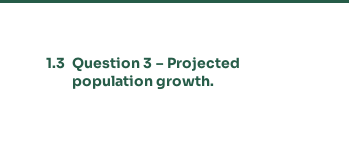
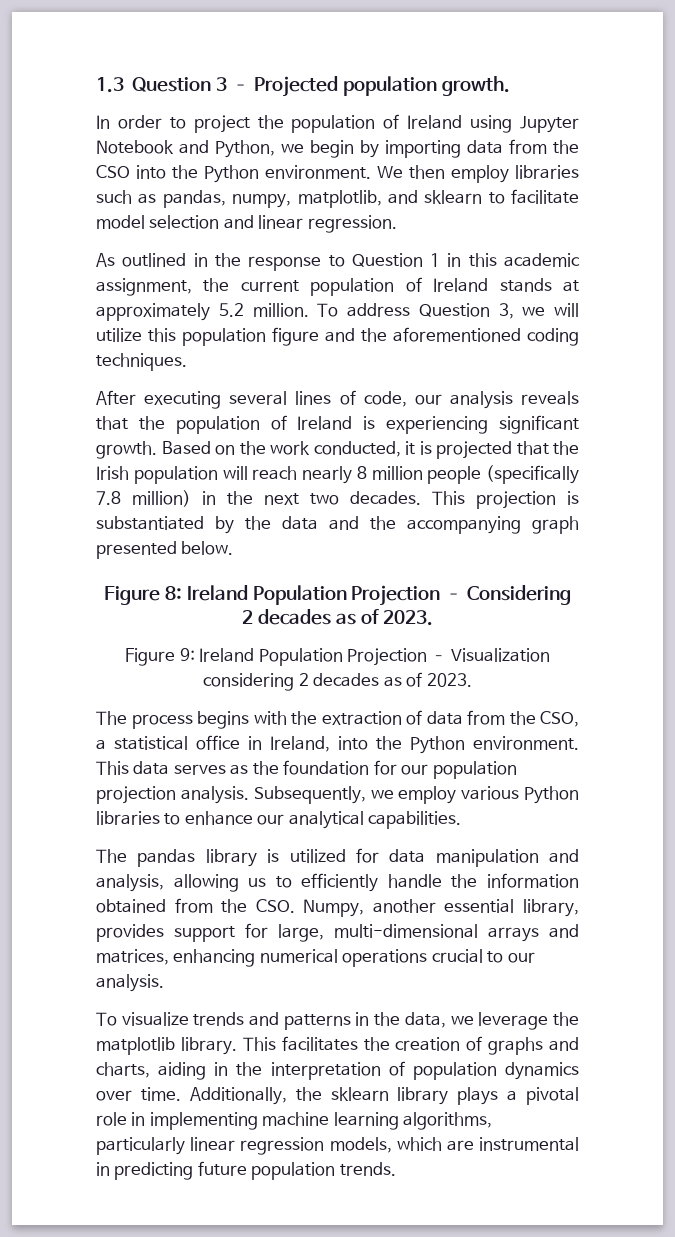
+ In order to project the population of Ireland using Jupyter Notebook and Python, we begin by importing data from the CSO into the Python environment. We then employ libraries such as pandas, numpy, matplotlib, and sklearn to facilitate model selection and linear regression.
+ As outlined in the response to Question 1 in this academic assignment, the current population of Ireland stands at approximately 5.2 million. To address Question 3, we will utilize this population figure and the aforementioned coding techniques.
+ After executing several lines of code, our analysis reveals that the population of Ireland is experiencing significant growth. Based on the work conducted, it is projected that the Irish population will reach nearly 8 million people (specifically 7.8 million) in the next two decades. This projection is substantiated by the data and the accompanying graph presented below.
+ Figure 8: Ireland Population Projection – Considering 2 decades as of 2023.
+ Figure 9: Ireland Population Projection – Visualization considering 2 decades as of 2023.
+ The process begins with the extraction of data from the CSO, a statistical office in Ireland, into the Python environment. This data serves as the foundation for our population projection analysis. Subsequently, we employ various Python libraries to enhance our analytical capabilities.
+ The pandas library is utilized for data manipulation and analysis, allowing us to efficiently handle the information obtained from the CSO. Numpy, another essential library, provides support for large, multi-dimensional arrays and matrices, enhancing numerical operations crucial to our analysis.
+ To visualize trends and patterns in the data, we leverage the matplotlib library. This facilitates the creation of graphs and charts, aiding in the interpretation of population dynamics over time. Additionally, the sklearn library plays a pivotal role in implementing machine learning algorithms, particularly linear regression models, which are instrumental in predicting future population trends.

